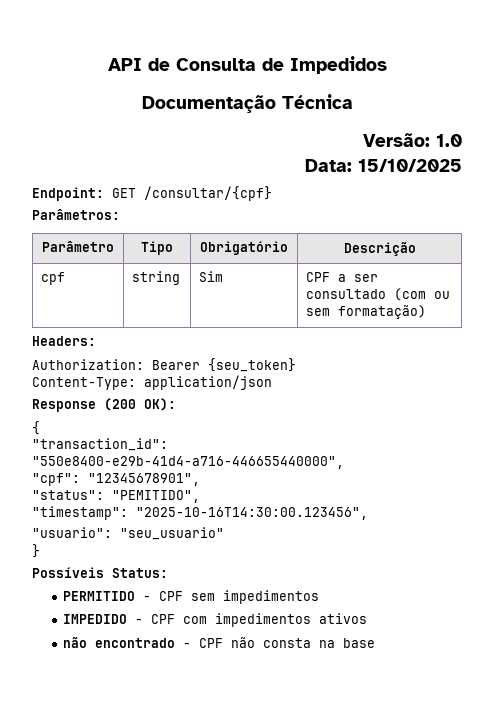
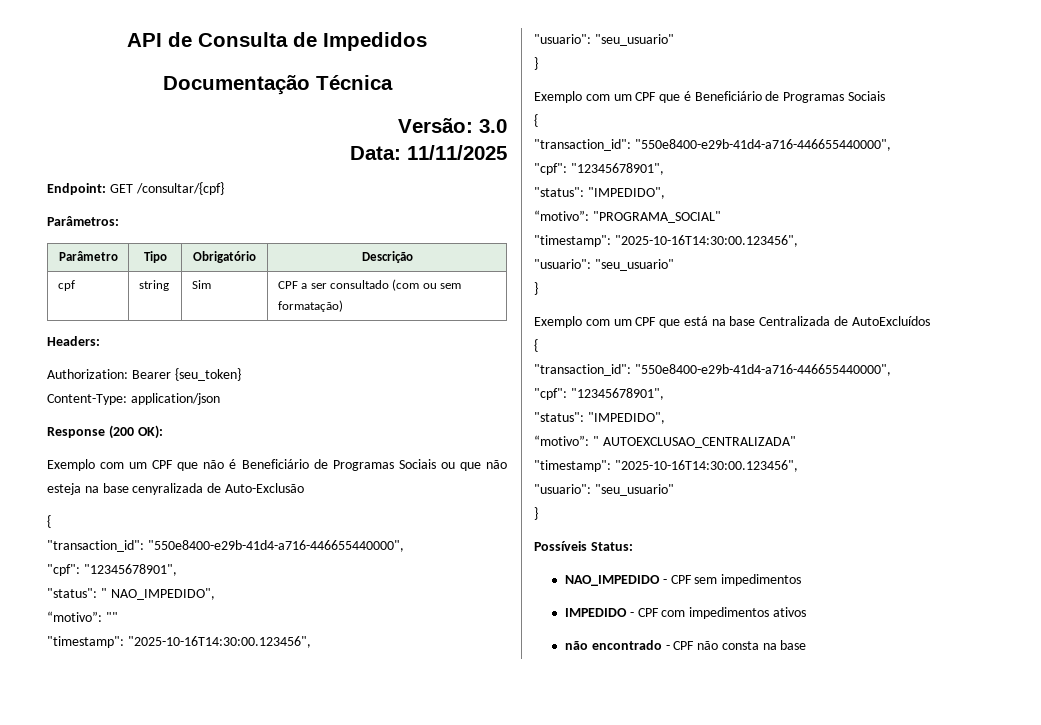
- Versão: 1.0
+ Versão: 3.0
- Data: 15/10/2025
+ Data: 11/11/2025
+ Exemplo com um CPF que não é Beneficiário de Programas Sociais ou que não esteja na base cenyralizada de Auto-Exclusão
  {
  "transaction_id": "550e8400-e29b-41d4-a716-446655440000",
  "cpf": "12345678901",
- "status": "PEMITIDO",
+ "status": " NAO_IMPEDIDO",
+ “motivo”: ""
+ "timestamp": "2025-10-16T14:30:00.123456",
+ "usuario": "seu_usuario"
+ }
+ Exemplo com um CPF que é Beneficiário de Programas Sociais
+ {
+ "transaction_id": "550e8400-e29b-41d4-a716-446655440000",
+ "cpf": "12345678901",
+ "status": "IMPEDIDO",
+ “motivo”: "PROGRAMA_SOCIAL"
+ "timestamp": "2025-10-16T14:30:00.123456",
+ "usuario": "seu_usuario"
+ }
+ Exemplo com um CPF que está na base Centralizada de AutoExcluídos
+ {
+ "transaction_id": "550e8400-e29b-41d4-a716-446655440000",
+ "cpf": "12345678901",
+ "status": "IMPEDIDO",
+ “motivo”: " AUTOEXCLUSAO_CENTRALIZADA"
- PERMITIDO - CPF sem impedimentos
+ NAO_IMPEDIDO - CPF sem impedimentos

